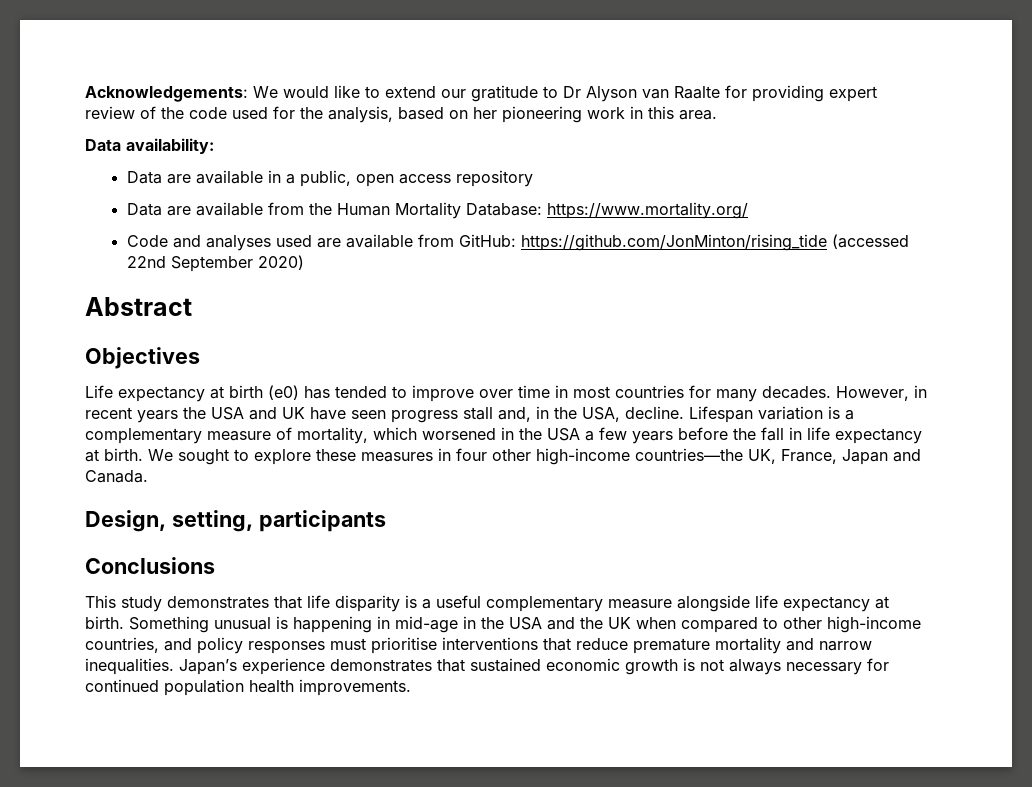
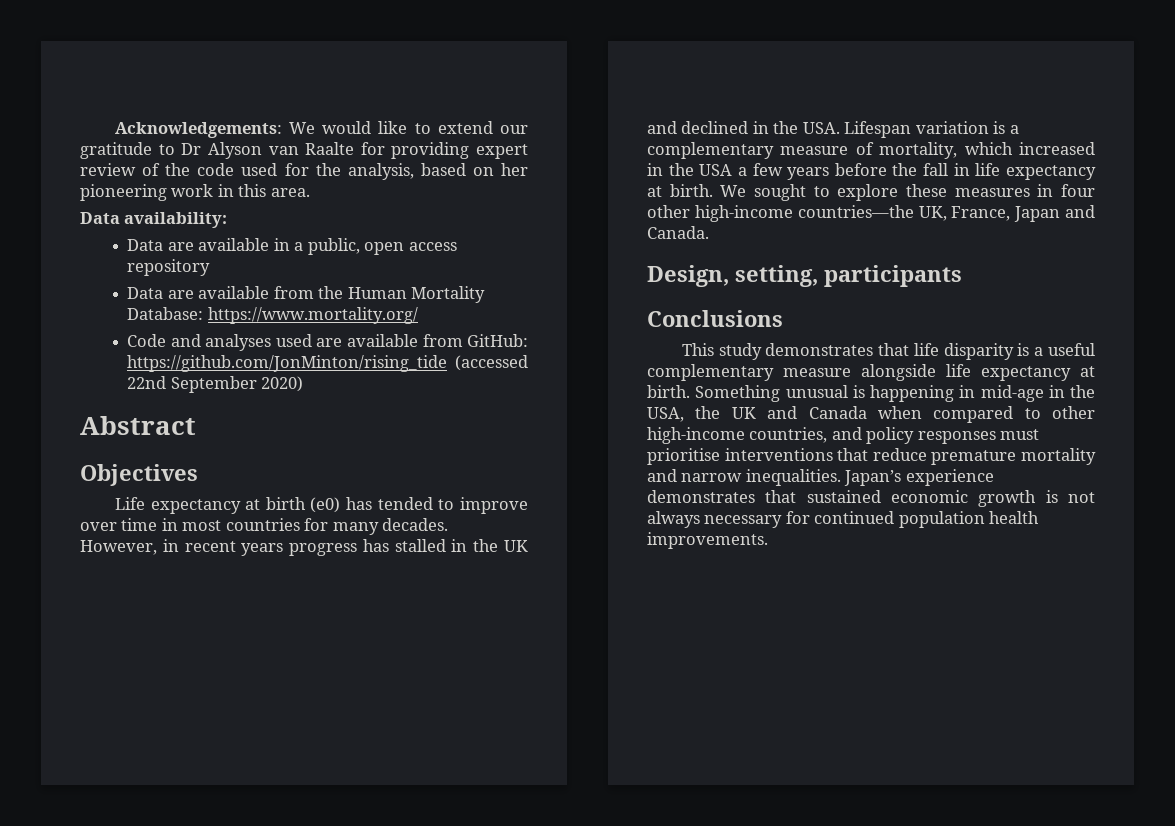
- However, in recent years the USA and UK have seen progress stall and, in the USA, decline. Lifespan variation is a complementary measure of mortality, which worsened in the USA a few years before the fall in life expectancy at birth.
+ However, in recent years progress has stalled in the UK and declined in the USA. Lifespan variation is a complementary measure of mortality, which increased in the USA a few years before the fall in life expectancy at birth.
- Something unusual is happening in mid-age in the USA and the UK when compared to other high-income countries, and policy responses must prioritise interventions that reduce premature mortality and narrow inequalities.
+ Something unusual is happening in mid-age in the USA, the UK and Canada when compared to other high-income countries, and policy responses must prioritise interventions that reduce premature mortality and narrow inequalities.

